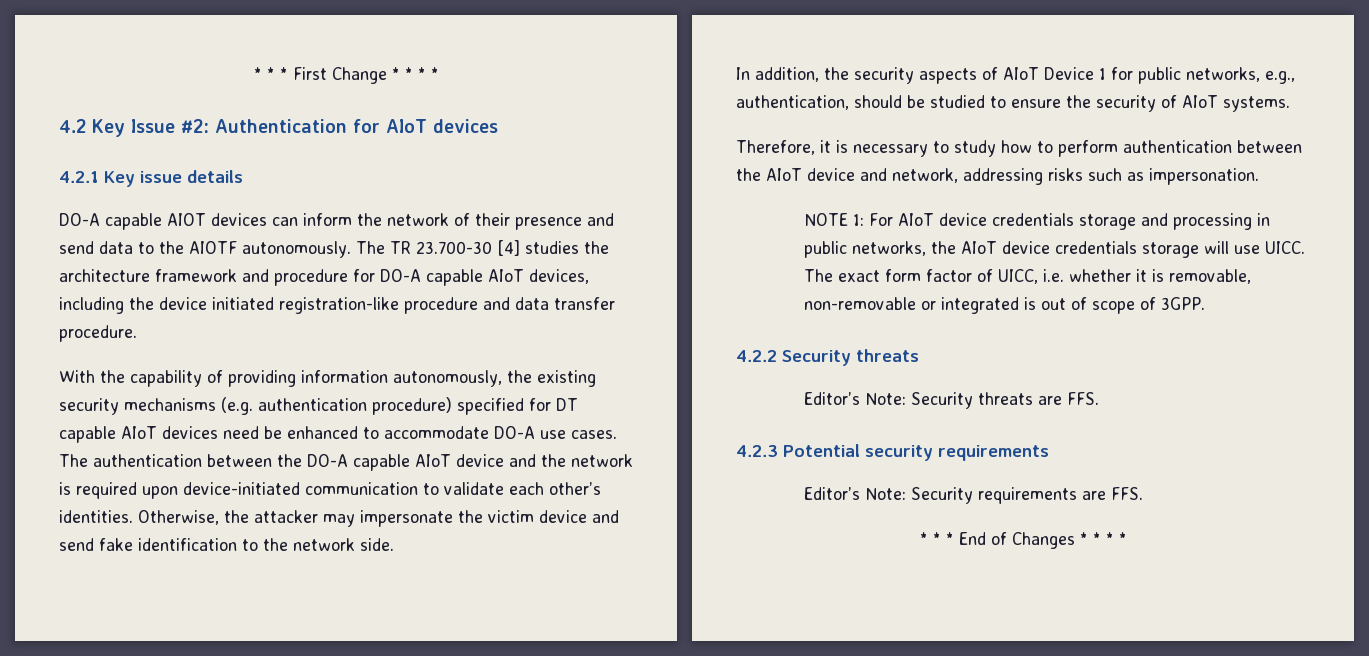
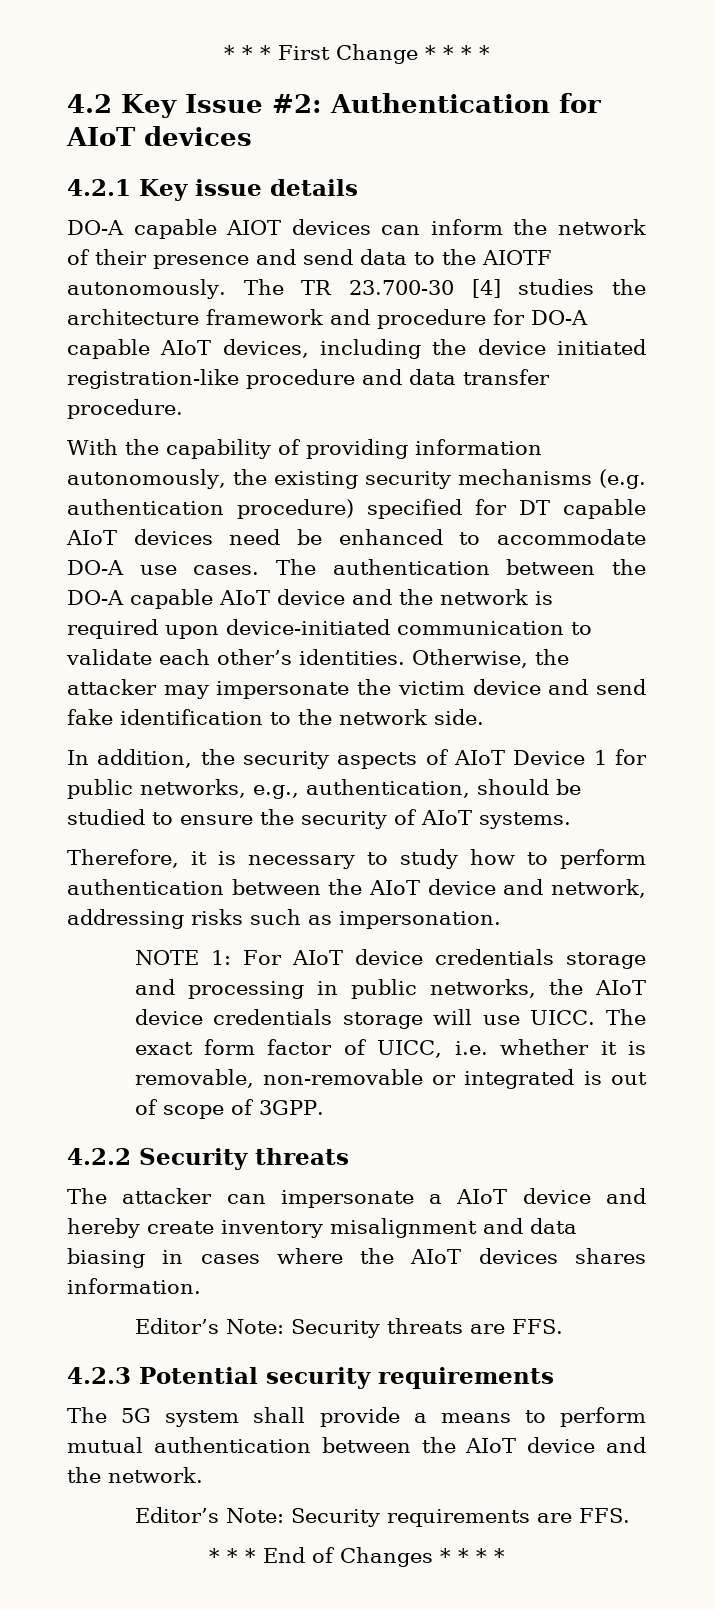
+ The attacker can impersonate a AIoT device and hereby create inventory misalignment and data biasing in cases where the AIoT devices shares information.
+ The 5G system shall provide a means to perform mutual authentication between the AIoT device and the network.

